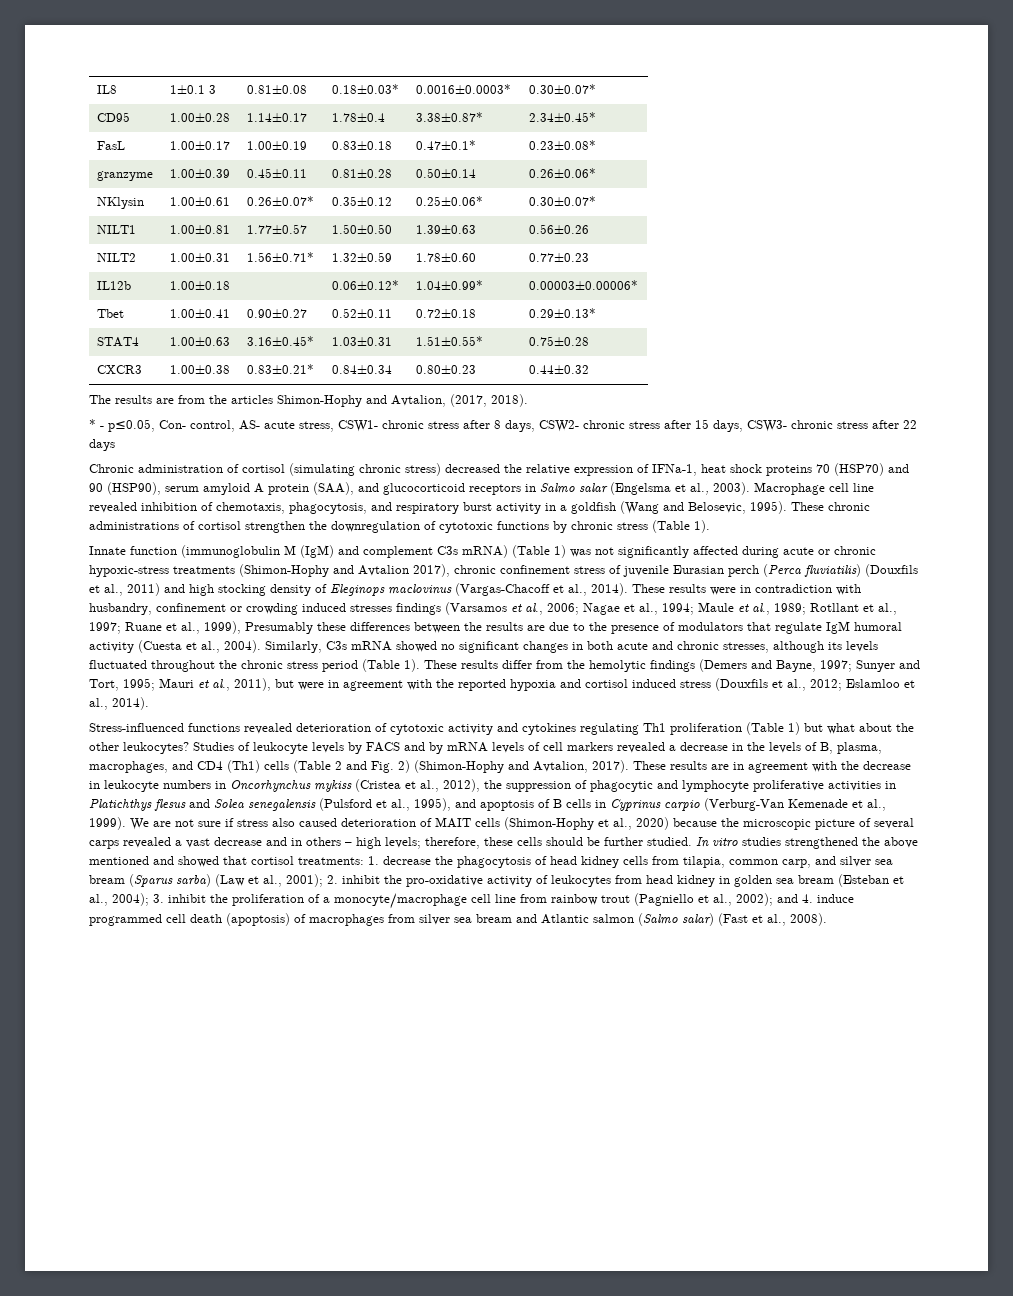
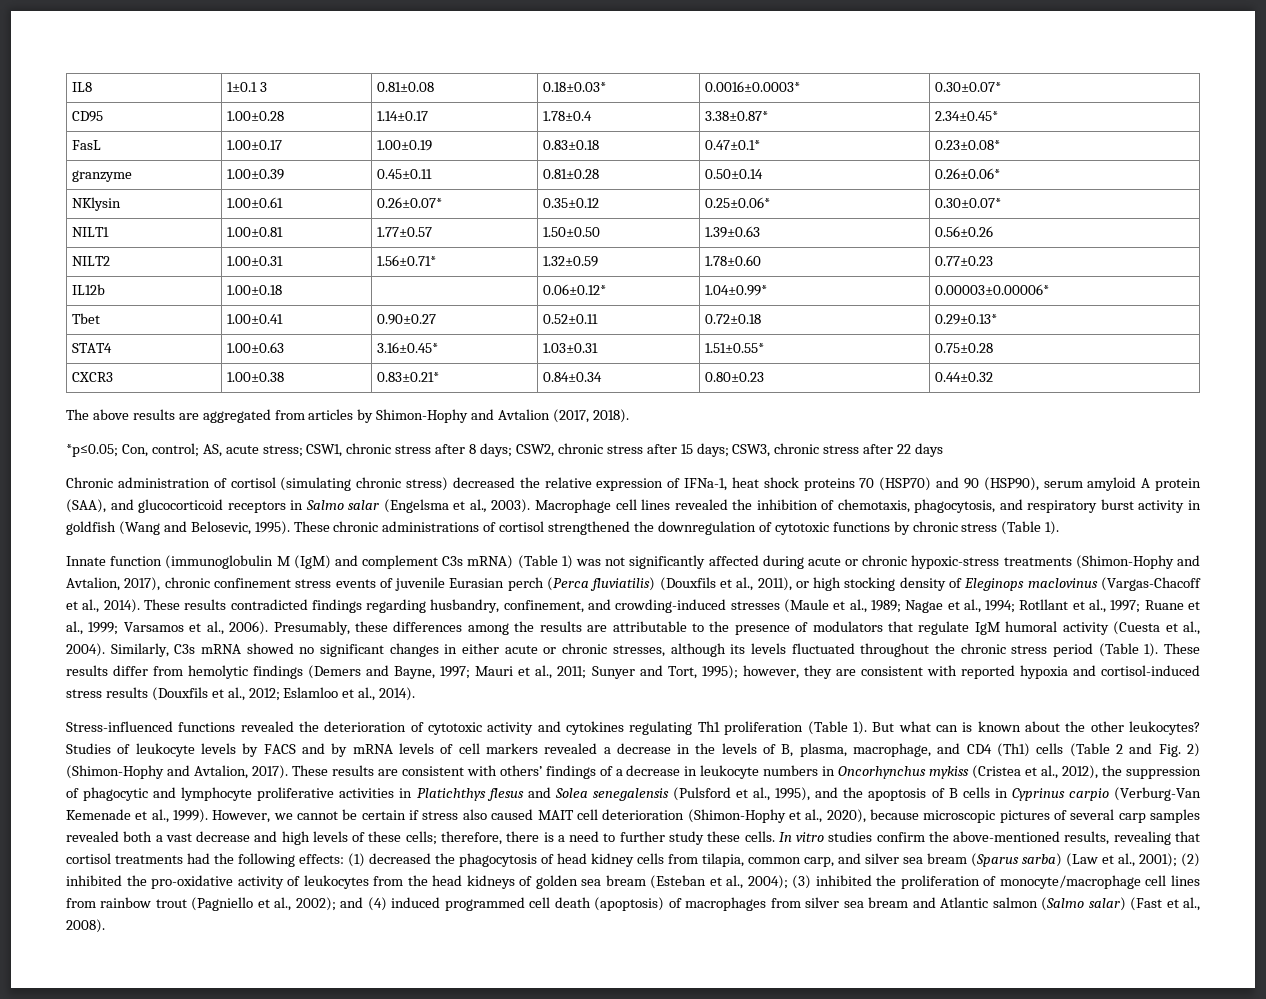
- The results are from the articles Shimon-Hophy and Avtalion, (2017, 2018).
+ The above results are aggregated from articles by Shimon-Hophy and Avtalion (2017, 2018).
- * - p≤0.05, Con- control, AS- acute stress, CSW1- chronic stress after 8 days, CSW2- chronic stress after 15 days, CSW3- chronic stress after 22 days
+ *p≤0.05; Con, control; AS, acute stress; CSW1, chronic stress after 8 days; CSW2, chronic stress after 15 days; CSW3, chronic stress after 22 days
- Macrophage cell line revealed inhibition of chemotaxis, phagocytosis, and respiratory burst activity in a goldfish (Wang and Belosevic, 1995).
+ Macrophage cell lines revealed the inhibition of chemotaxis, phagocytosis, and respiratory burst activity in goldfish (Wang and Belosevic, 1995).
- These chronic administrations of cortisol strengthen the downregulation of cytotoxic functions by chronic stress (Table 1).
+ These chronic administrations of cortisol strengthened the downregulation of cytotoxic functions by chronic stress (Table 1).
- Innate function (immunoglobulin M (IgM) and complement C3s mRNA) (Table 1) was not significantly affected during acute or chronic hypoxic-stress treatments (Shimon-Hophy and Avtalion 2017), chronic confinement stress of juvenile Eurasian perch (Perca fluviatilis) (Douxfils et al., 2011) and high stocking density of Eleginops maclovinus (Vargas-Chacoff et al., 2014).
+ Innate function (immunoglobulin M (IgM) and complement C3s mRNA) (Table 1) was not significantly affected during acute or chronic hypoxic-stress treatments (Shimon-Hophy and Avtalion, 2017), chronic confinement stress events of juvenile Eurasian perch (Perca fluviatilis) (Douxfils et al., 2011), or high stocking density of Eleginops maclovinus (Vargas-Chacoff et al., 2014).
- These results were in contradiction with husbandry, confinement or crowding induced stresses findings (Varsamos et al., 2006; Nagae et al., 1994; Maule et al., 1989; Rotllant et al., 1997; Ruane et al., 1999), Presumably these differences between the results are due to the presence of modulators that regulate IgM humoral activity (Cuesta et al., 2004).
+ These results contradicted findings regarding husbandry, confinement, and crowding-induced stresses (Maule et al., 1989; Nagae et al., 1994; Rotllant et al., 1997; Ruane et al., 1999; Varsamos et al., 2006). Presumably, these differences among the results are attributable to the presence of modulators that regulate IgM humoral activity (Cuesta et al., 2004).
- Similarly, C3s mRNA showed no significant changes in both acute and chronic stresses, although its levels fluctuated throughout the chronic stress period (Table 1).
+ Similarly, C3s mRNA showed no significant changes in either acute or chronic stresses, although its levels fluctuated throughout the chronic stress period (Table 1).
- These results differ from the hemolytic findings (Demers and Bayne, 1997; Sunyer and Tort, 1995; Mauri et al., 2011), but were in agreement with the reported hypoxia and cortisol induced stress (Douxfils et al., 2012; Eslamloo et al., 2014).
+ These results differ from hemolytic findings (Demers and Bayne, 1997; Mauri et al., 2011; Sunyer and Tort, 1995); however, they are consistent with reported hypoxia and cortisol-induced stress results (Douxfils et al., 2012; Eslamloo et al., 2014).
- Stress-influenced functions revealed deterioration of cytotoxic activity and cytokines regulating Th1 proliferation (Table 1) but what about the other leukocytes?
+ Stress-influenced functions revealed the deterioration of cytotoxic activity and cytokines regulating Th1 proliferation (Table 1). But what can is known about the other leukocytes?
- Studies of leukocyte levels by FACS and by mRNA levels of cell markers revealed a decrease in the levels of B, plasma, macrophages, and CD4 (Th1) cells (Table 2 and Fig. 2) (Shimon-Hophy and Avtalion, 2017).
+ Studies of leukocyte levels by FACS and by mRNA levels of cell markers revealed a decrease in the levels of B, plasma, macrophage, and CD4 (Th1) cells (Table 2 and Fig. 2) (Shimon-Hophy and Avtalion, 2017).
- These results are in agreement with the decrease in leukocyte numbers in Oncorhynchus mykiss (Cristea et al., 2012), the suppression of phagocytic and lymphocyte proliferative activities in Platichthys flesus and Solea senegalensis (Pulsford et al., 1995), and apoptosis of B cells in Cyprinus carpio (Verburg-Van Kemenade et al., 1999).
+ These results are consistent with others’ findings of a decrease in leukocyte numbers in Oncorhynchus mykiss (Cristea et al., 2012), the suppression of phagocytic and lymphocyte proliferative activities in Platichthys flesus and Solea senegalensis (Pulsford et al., 1995), and the apoptosis of B cells in Cyprinus carpio (Verburg-Van Kemenade et al., 1999).
- We are not sure if stress also caused deterioration of MAIT cells (Shimon-Hophy et al., 2020) because the microscopic picture of several carps revealed a vast decrease and in others – high levels; therefore, these cells should be further studied. In vitro studies strengthened the above mentioned and showed that cortisol treatments: 1. decrease the phagocytosis of head kidney cells from tilapia, common carp, and silver sea bream (Sparus sarba) (Law et al., 2001);
+ However, we cannot be certain if stress also caused MAIT cell deterioration (Shimon-Hophy et al., 2020), because microscopic pictures of several carp samples revealed both a vast decrease and high levels of these cells; therefore, there is a need to further study these cells. In vitro studies confirm the above-mentioned results, revealing that cortisol treatments had the following effects: (1) decreased the phagocytosis of head kidney cells from tilapia, common carp, and silver sea bream (Sparus sarba) (Law et al., 2001);
- 2. inhibit the pro-oxidative activity of leukocytes from head kidney in golden sea bream (Esteban et al., 2004);
+ (2) inhibited the pro-oxidative activity of leukocytes from the head kidneys of golden sea bream (Esteban et al., 2004);
- 3. inhibit the proliferation of a monocyte/macrophage cell line from rainbow trout (Pagniello et al., 2002);
+ (3) inhibited the proliferation of monocyte/macrophage cell lines from rainbow trout (Pagniello et al., 2002);
- and 4. induce programmed cell death (apoptosis) of macrophages from silver sea bream and Atlantic salmon (Salmo salar) (Fast et al., 2008).
+ and (4) induced programmed cell death (apoptosis) of macrophages from silver sea bream and Atlantic salmon (Salmo salar) (Fast et al., 2008).

